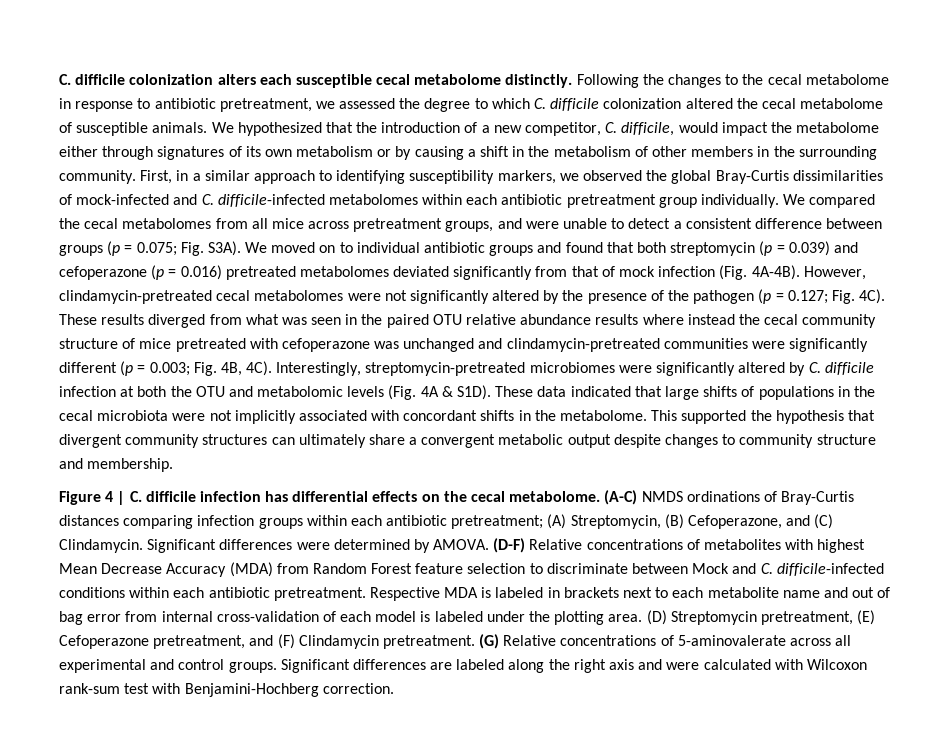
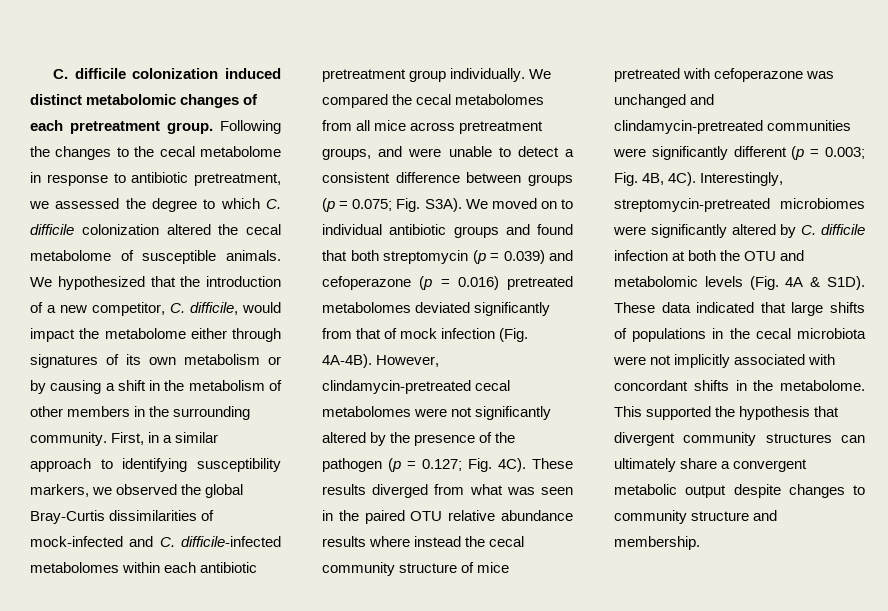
- C. difficile colonization alters each susceptible cecal metabolome distinctly.
+ C. difficile colonization induced distinct metabolomic changes of each pretreatment group.
- Figure 4 | C. difficile infection has differential effects on the cecal metabolome. (A-C) NMDS ordinations of Bray-Curtis distances comparing infection groups within each antibiotic pretreatment; (A) Streptomycin, (B) Cefoperazone, and (C) Clindamycin. Significant differences were determined by AMOVA. (D-F) Relative concentrations of metabolites with highest Mean Decrease Accuracy (MDA) from Random Forest feature selection to discriminate between Mock and C. difficile-infected conditions within each antibiotic pretreatment. Respective MDA is labeled in brackets next to each metabolite name and out of bag error from internal cross-validation of each model is labeled under the plotting area. (D) Streptomycin pretreatment, (E) Cefoperazone pretreatment, and (F) Clindamycin pretreatment. (G) Relative concentrations of 5-aminovalerate across all experimental and control groups. Significant differences are labeled along the right axis and were calculated with Wilcoxon rank-sum test with Benjamini-Hochberg correction.

